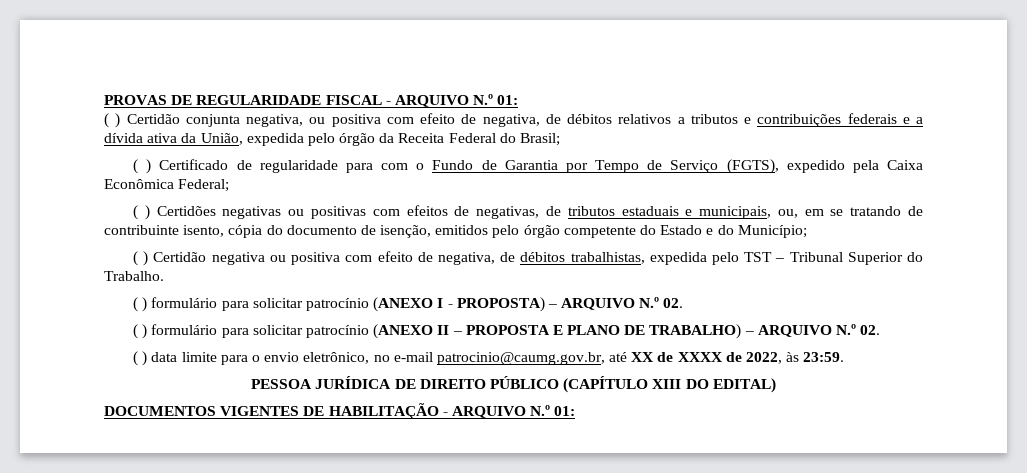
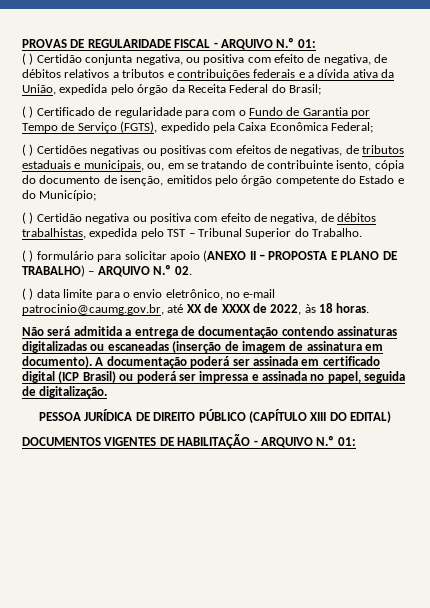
- ( ) formulário para solicitar patrocínio (ANEXO I - PROPOSTA) – ARQUIVO N.º 02.
- ( ) formulário para solicitar patrocínio (ANEXO II – PROPOSTA E PLANO DE TRABALHO) – ARQUIVO N.º 02.
+ ( ) formulário para solicitar apoio (ANEXO II – PROPOSTA E PLANO DE TRABALHO) – ARQUIVO N.º 02.
- ( ) data limite para o envio eletrônico, no e-mail patrocinio@caumg.gov.br, até XX de XXXX de 2022, às 23:59.
+ ( ) data limite para o envio eletrônico, no e-mail patrocinio@caumg.gov.br, até XX de XXXX de 2022, às 18 horas.
+ Não será admitida a entrega de documentação contendo assinaturas digitalizadas ou escaneadas (inserção de imagem de assinatura em documento). A documentação poderá ser assinada em certificado digital (ICP Brasil) ou poderá ser impressa e assinada no papel, seguida de digitalização.

